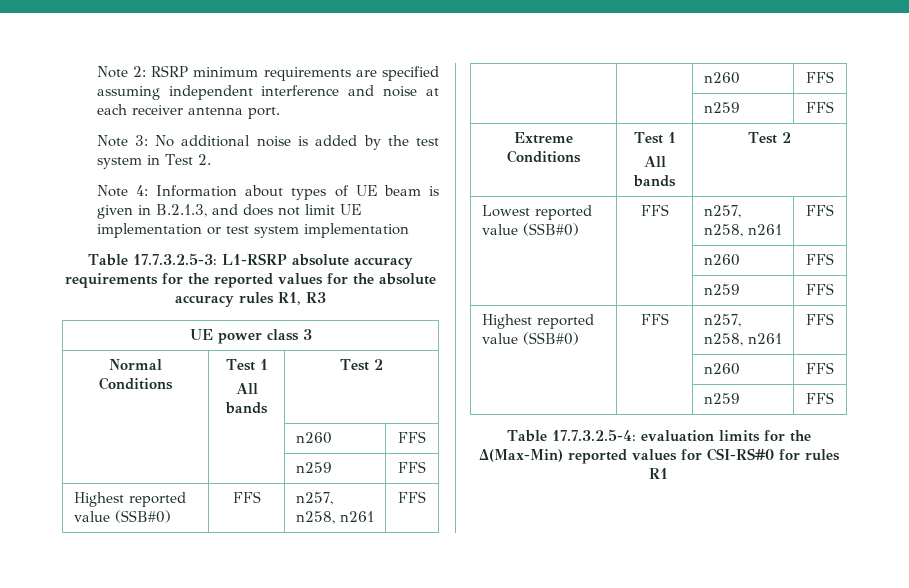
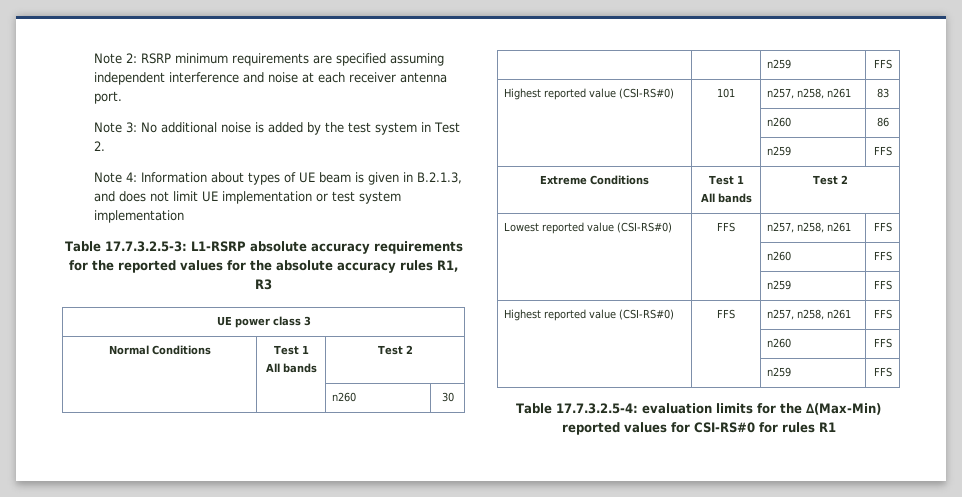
  Normal Conditions | Test 1
  All bands | Test 2
- | | n260 | FFS
+ | | n260 | 30
  | | n259 | FFS
- Highest reported value (SSB#0) | FFS | n257, n258, n261 | FFS
- | | n260 | FFS
+ Highest reported value (CSI-RS#0) | 101 | n257, n258, n261 | 83
+ | | n260 | 86
- Lowest reported value (SSB#0) | FFS | n257, n258, n261 | FFS
+ Lowest reported value (CSI-RS#0) | FFS | n257, n258, n261 | FFS
  | | n260 | FFS
  | | n259 | FFS
- Highest reported value (SSB#0) | FFS | n257, n258, n261 | FFS
+ Highest reported value (CSI-RS#0) | FFS | n257, n258, n261 | FFS

